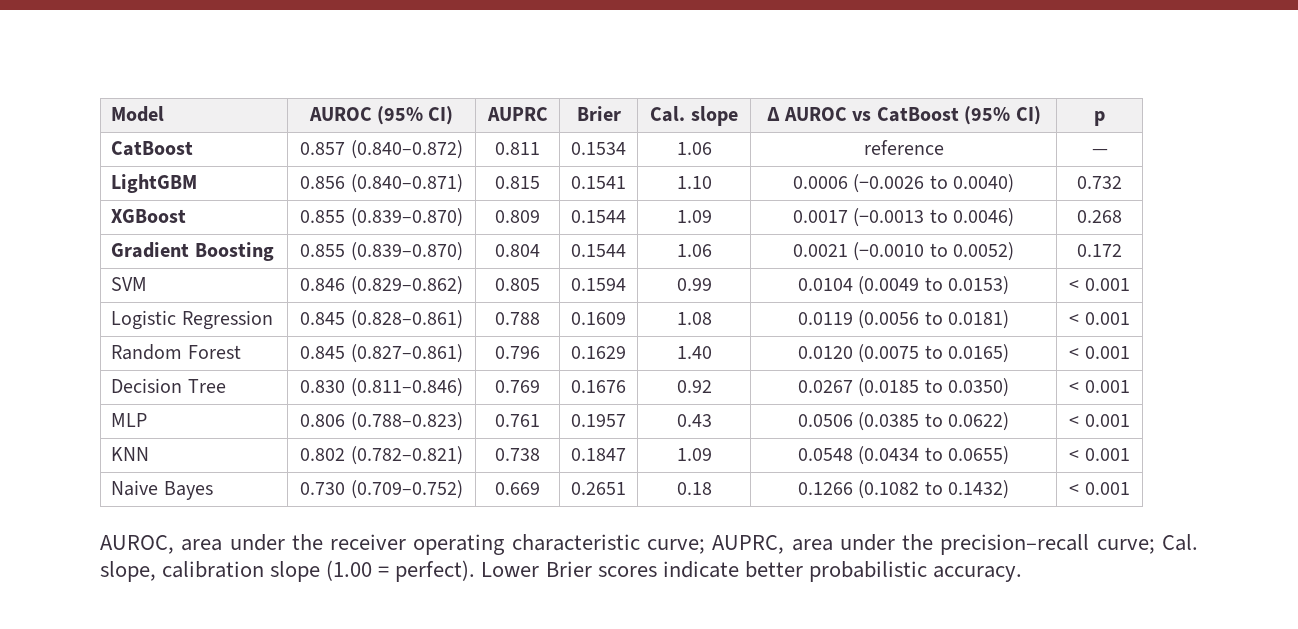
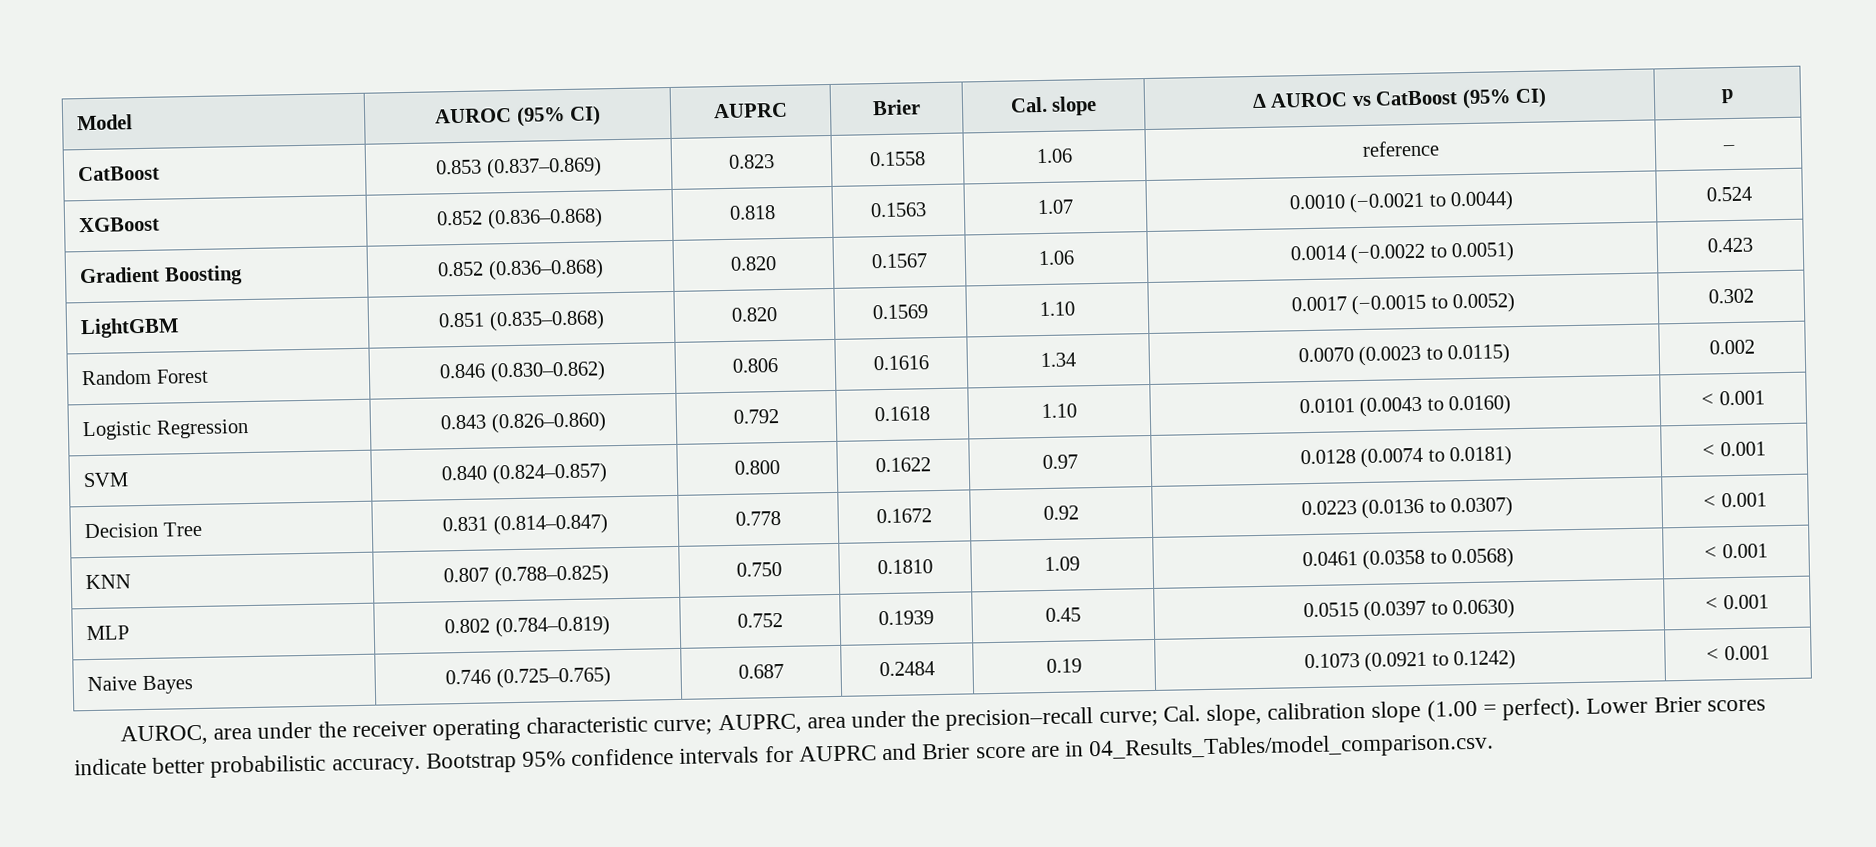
- CatBoost | 0.857 (0.840–0.872) | 0.811 | 0.1534 | 1.06 | reference | —
- LightGBM | 0.856 (0.840–0.871) | 0.815 | 0.1541 | 1.10 | 0.0006 (−0.0026 to 0.0040) | 0.732
- XGBoost | 0.855 (0.839–0.870) | 0.809 | 0.1544 | 1.09 | 0.0017 (−0.0013 to 0.0046) | 0.268
- Gradient Boosting | 0.855 (0.839–0.870) | 0.804 | 0.1544 | 1.06 | 0.0021 (−0.0010 to 0.0052) | 0.172
- SVM | 0.846 (0.829–0.862) | 0.805 | 0.1594 | 0.99 | 0.0104 (0.0049 to 0.0153) | < 0.001
- Logistic Regression | 0.845 (0.828–0.861) | 0.788 | 0.1609 | 1.08 | 0.0119 (0.0056 to 0.0181) | < 0.001
- Random Forest | 0.845 (0.827–0.861) | 0.796 | 0.1629 | 1.40 | 0.0120 (0.0075 to 0.0165) | < 0.001
- Decision Tree | 0.830 (0.811–0.846) | 0.769 | 0.1676 | 0.92 | 0.0267 (0.0185 to 0.0350) | < 0.001
- MLP | 0.806 (0.788–0.823) | 0.761 | 0.1957 | 0.43 | 0.0506 (0.0385 to 0.0622) | < 0.001
- KNN | 0.802 (0.782–0.821) | 0.738 | 0.1847 | 1.09 | 0.0548 (0.0434 to 0.0655) | < 0.001
- Naive Bayes | 0.730 (0.709–0.752) | 0.669 | 0.2651 | 0.18 | 0.1266 (0.1082 to 0.1432) | < 0.001
+ CatBoost | 0.853 (0.837–0.869) | 0.823 | 0.1558 | 1.06 | reference | –
+ XGBoost | 0.852 (0.836–0.868) | 0.818 | 0.1563 | 1.07 | 0.0010 (−0.0021 to 0.0044) | 0.524
+ Gradient Boosting | 0.852 (0.836–0.868) | 0.820 | 0.1567 | 1.06 | 0.0014 (−0.0022 to 0.0051) | 0.423
+ LightGBM | 0.851 (0.835–0.868) | 0.820 | 0.1569 | 1.10 | 0.0017 (−0.0015 to 0.0052) | 0.302
+ Random Forest | 0.846 (0.830–0.862) | 0.806 | 0.1616 | 1.34 | 0.0070 (0.0023 to 0.0115) | 0.002
+ Logistic Regression | 0.843 (0.826–0.860) | 0.792 | 0.1618 | 1.10 | 0.0101 (0.0043 to 0.0160) | < 0.001
+ SVM | 0.840 (0.824–0.857) | 0.800 | 0.1622 | 0.97 | 0.0128 (0.0074 to 0.0181) | < 0.001
+ Decision Tree | 0.831 (0.814–0.847) | 0.778 | 0.1672 | 0.92 | 0.0223 (0.0136 to 0.0307) | < 0.001
+ KNN | 0.807 (0.788–0.825) | 0.750 | 0.1810 | 1.09 | 0.0461 (0.0358 to 0.0568) | < 0.001
+ MLP | 0.802 (0.784–0.819) | 0.752 | 0.1939 | 0.45 | 0.0515 (0.0397 to 0.0630) | < 0.001
+ Naive Bayes | 0.746 (0.725–0.765) | 0.687 | 0.2484 | 0.19 | 0.1073 (0.0921 to 0.1242) | < 0.001
+ Bootstrap 95% confidence intervals for AUPRC and Brier score are in 04_Results_Tables/model_comparison.csv.

